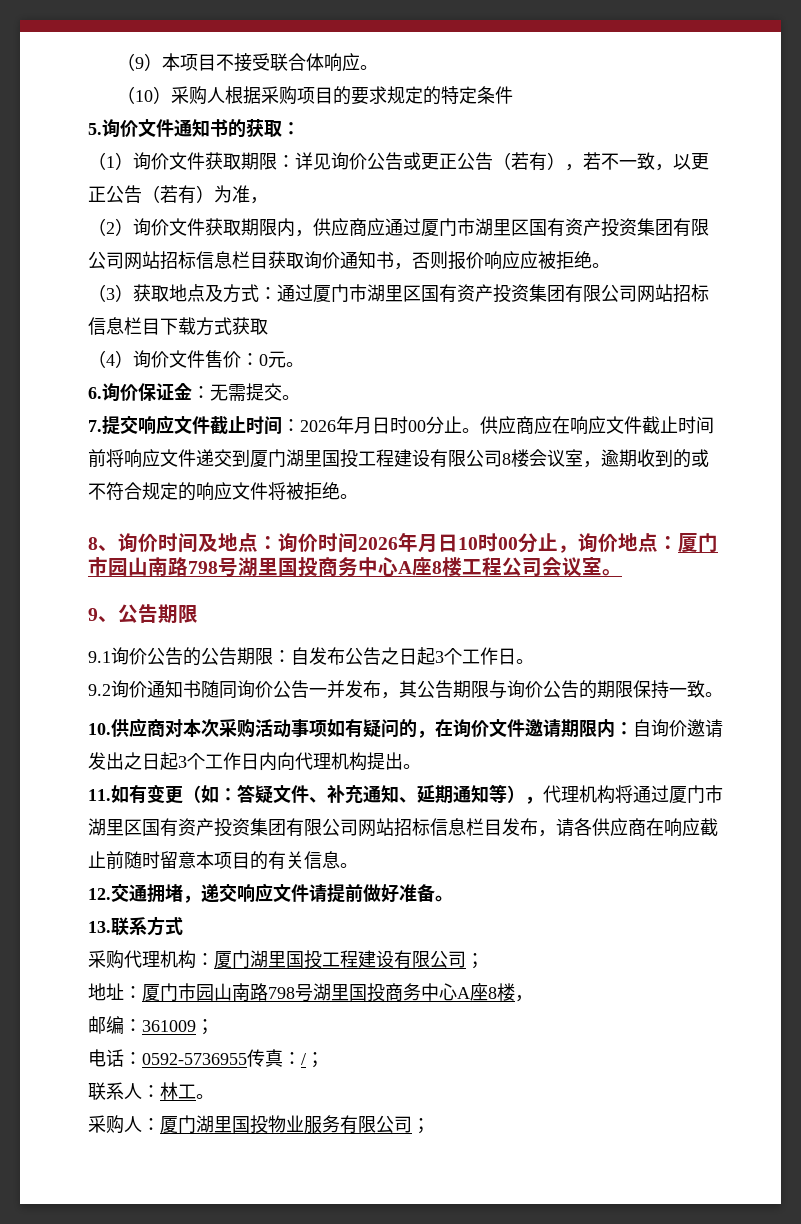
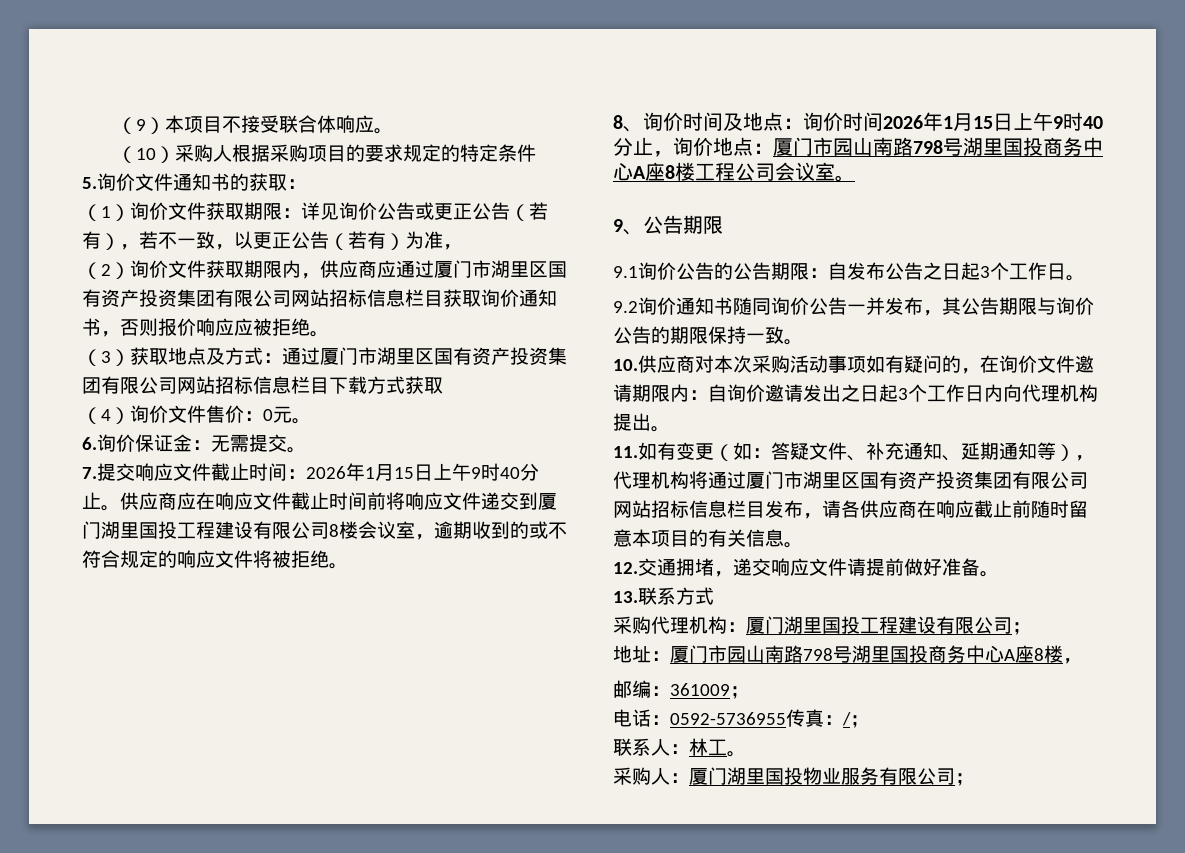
- 7.提交响应文件截止时间：2026年月日时00分止。
+ 7.提交响应文件截止时间：2026年1月15日上午9时40分止。
- 8、询价时间及地点：询价时间2026年月日10时00分止，询价地点：厦门市园山南路798号湖里国投商务中心A座8楼工程公司会议室。
+ 8、询价时间及地点：询价时间2026年1月15日上午9时40分止，询价地点：厦门市园山南路798号湖里国投商务中心A座8楼工程公司会议室。

